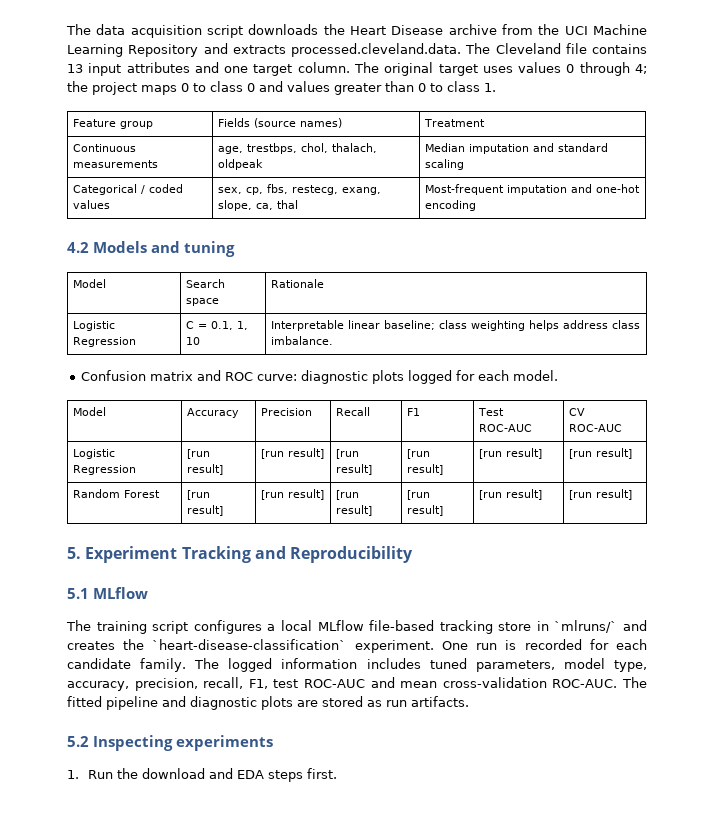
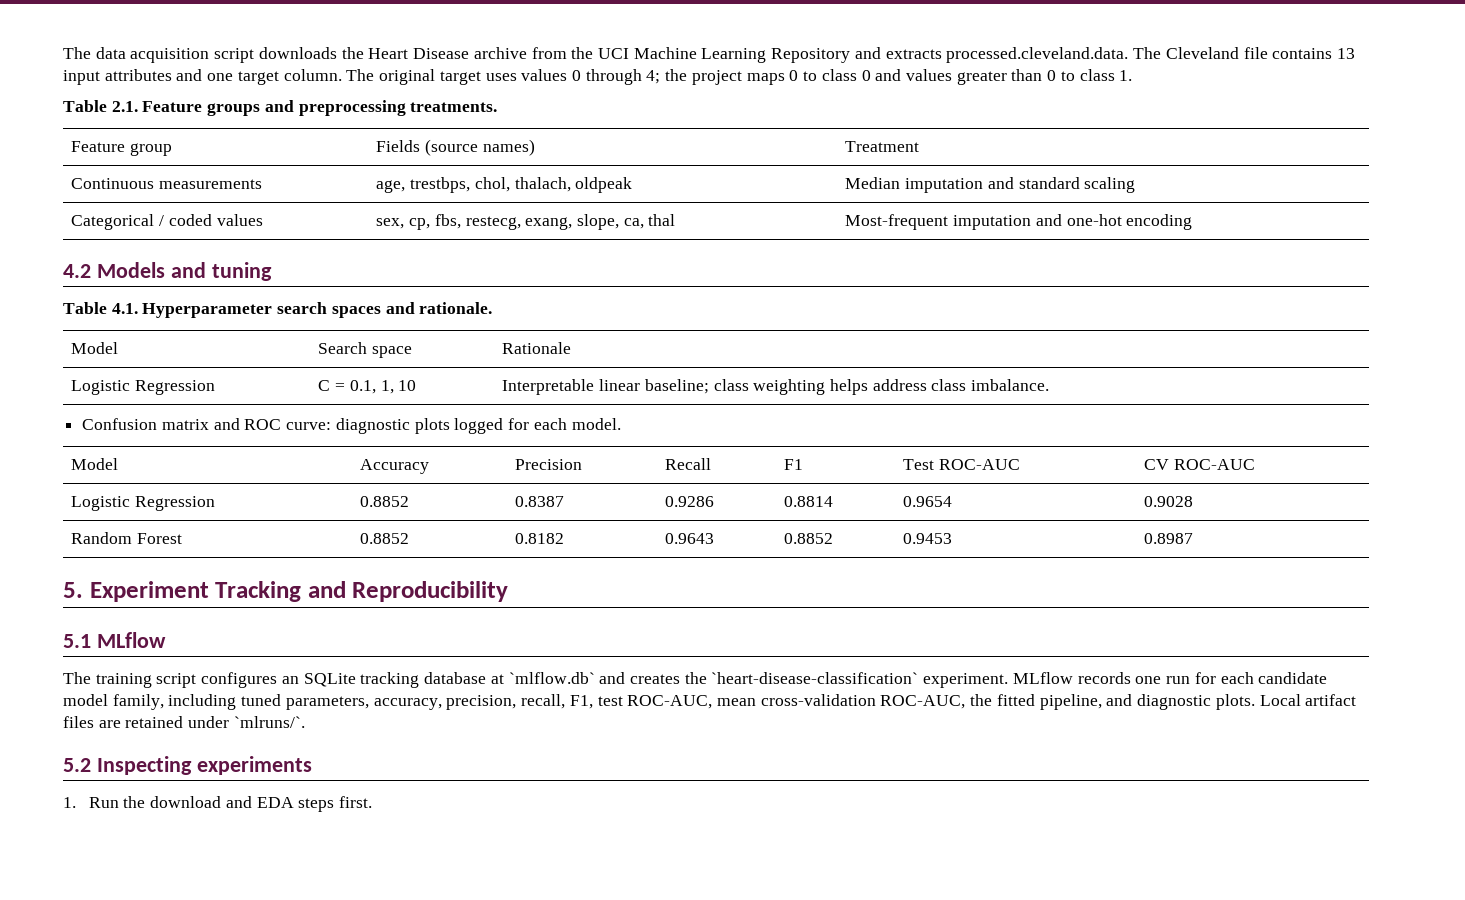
+ Table 2.1. Feature groups and preprocessing treatments.
+ Table 4.1. Hyperparameter search spaces and rationale.
- Logistic Regression | [run result] | [run result] | [run result] | [run result] | [run result] | [run result]
- Random Forest | [run result] | [run result] | [run result] | [run result] | [run result] | [run result]
+ Logistic Regression | 0.8852 | 0.8387 | 0.9286 | 0.8814 | 0.9654 | 0.9028
+ Random Forest | 0.8852 | 0.8182 | 0.9643 | 0.8852 | 0.9453 | 0.8987
- The training script configures a local MLflow file-based tracking store in `mlruns/` and creates the `heart-disease-classification` experiment.
+ The training script configures an SQLite tracking database at `mlflow.db` and creates the `heart-disease-classification` experiment.
- One run is recorded for each candidate family. The logged information includes tuned parameters, model type, accuracy, precision, recall, F1, test ROC-AUC and mean cross-validation ROC-AUC. The fitted pipeline and diagnostic plots are stored as run artifacts.
+ MLflow records one run for each candidate model family, including tuned parameters, accuracy, precision, recall, F1, test ROC-AUC, mean cross-validation ROC-AUC, the fitted pipeline, and diagnostic plots. Local artifact files are retained under `mlruns/`.

